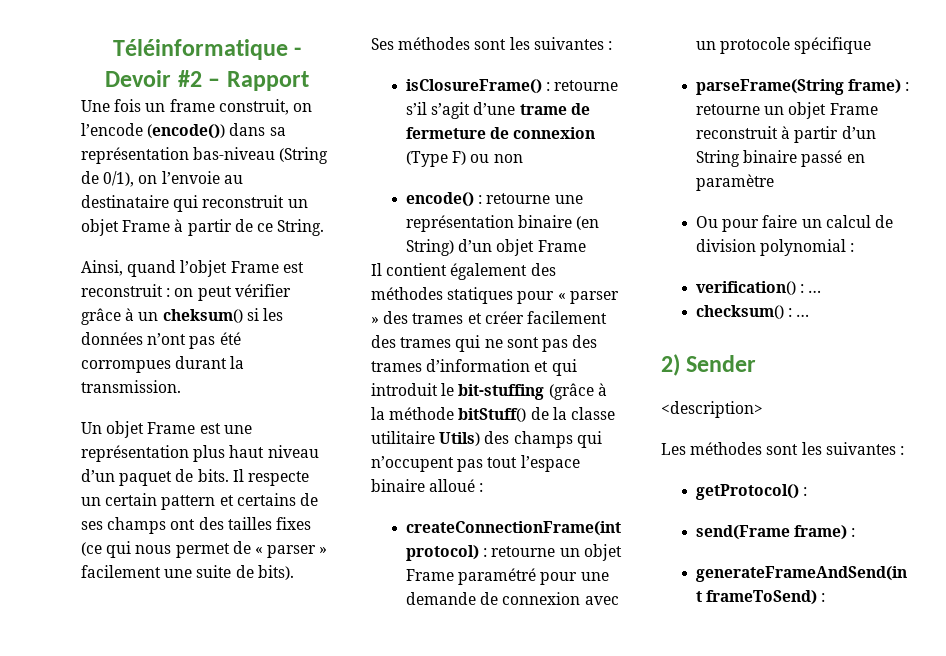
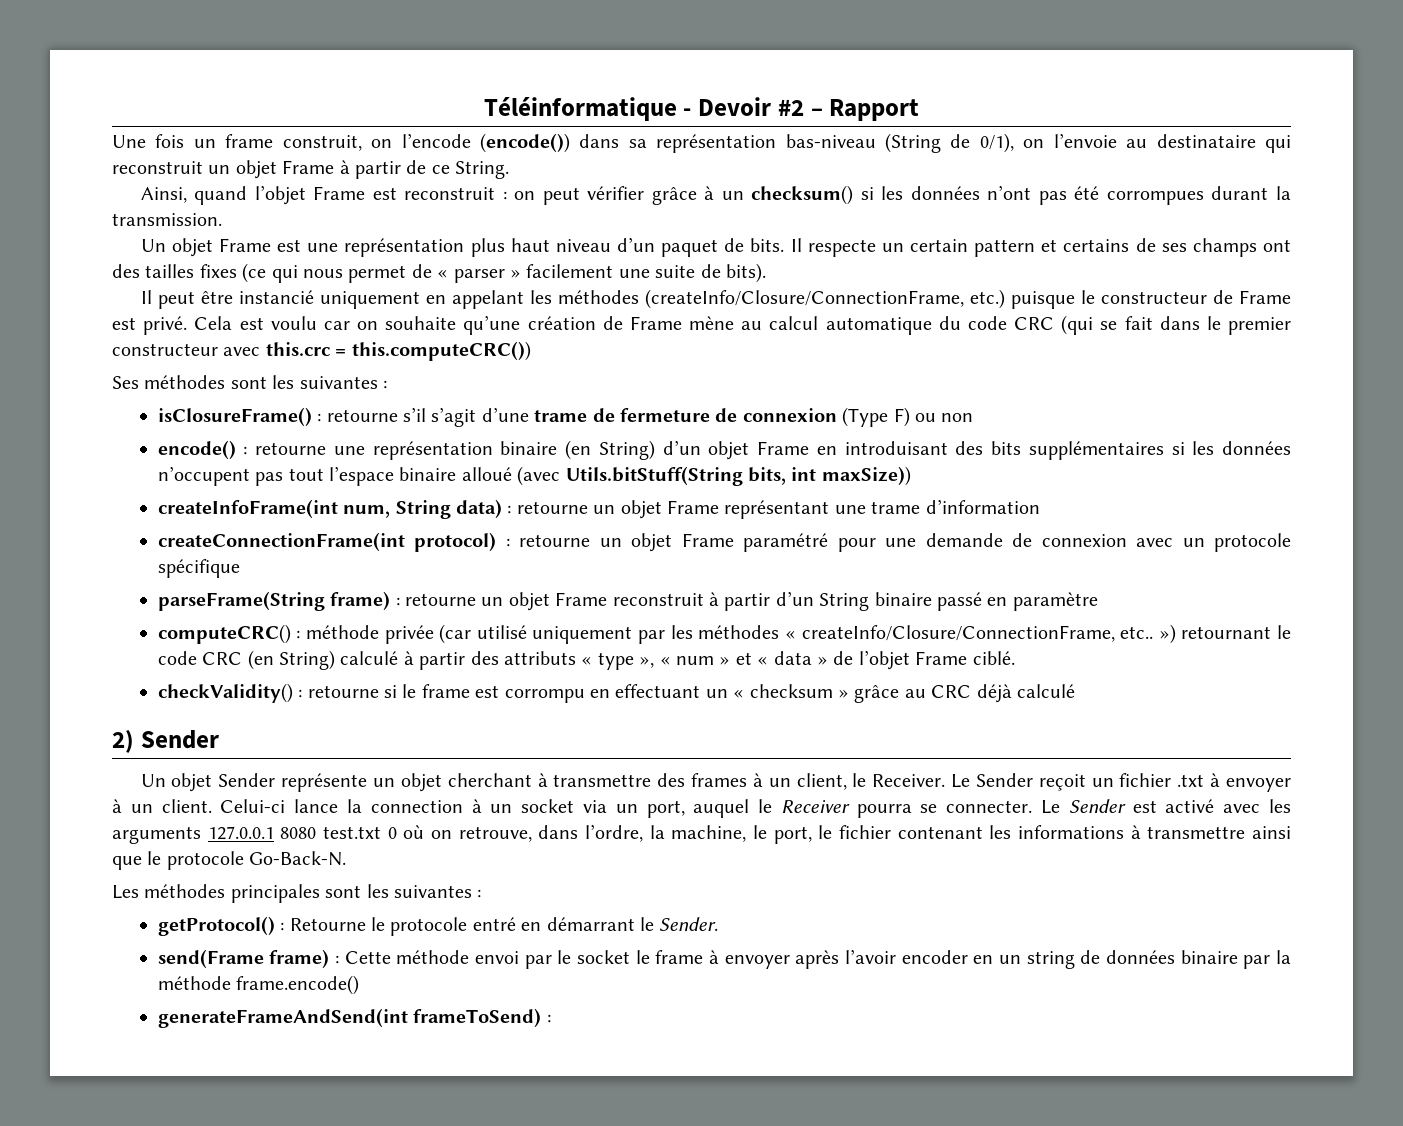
- Ainsi, quand l’objet Frame est reconstruit : on peut vérifier grâce à un cheksum() si les données n’ont pas été corrompues durant la transmission.
+ Ainsi, quand l’objet Frame est reconstruit : on peut vérifier grâce à un checksum() si les données n’ont pas été corrompues durant la transmission.
+ Il peut être instancié uniquement en appelant les méthodes (createInfo/Closure/ConnectionFrame, etc.) puisque le constructeur de Frame est privé. Cela est voulu car on souhaite qu’une création de Frame mène au calcul automatique du code CRC (qui se fait dans le premier constructeur avec this.crc = this.computeCRC())
- encode() : retourne une représentation binaire (en String) d’un objet Frame
- Il contient également des méthodes statiques pour « parser » des trames et créer facilement des trames qui ne sont pas des trames d’information et qui introduit le bit-stuffing (grâce à la méthode bitStuff() de la classe utilitaire Utils) des champs qui n’occupent pas tout l’espace binaire alloué :
+ encode() : retourne une représentation binaire (en String) d’un objet Frame en introduisant des bits supplémentaires si les données n’occupent pas tout l’espace binaire alloué (avec Utils.bitStuff(String bits, int maxSize))
+ createInfoFrame(int num, String data) : retourne un objet Frame représentant une trame d’information
- Ou pour faire un calcul de division polynomial :
- verification() : …
- checksum() : …
+ computeCRC() : méthode privée (car utilisé uniquement par les méthodes « createInfo/Closure/ConnectionFrame, etc.. ») retournant le code CRC (en String) calculé à partir des attributs « type », « num » et « data » de l’objet Frame ciblé.
+ checkValidity() : retourne si le frame est corrompu en effectuant un « checksum » grâce au CRC déjà calculé
  2) Sender
- <description>
+ Un objet Sender représente un objet cherchant à transmettre des frames à un client, le Receiver. Le Sender reçoit un fichier .txt à envoyer à un client. Celui-ci lance la connection à un socket via un port, auquel le Receiver pourra se connecter. Le Sender est activé avec les arguments 127.0.0.1 8080 test.txt 0 où on retrouve, dans l’ordre, la machine, le port, le fichier contenant les informations à transmettre ainsi que le protocole Go-Back-N.
- Les méthodes sont les suivantes :
+ Les méthodes principales sont les suivantes :
- getProtocol() :
- send(Frame frame) :
+ getProtocol() : Retourne le protocole entré en démarrant le Sender.
+ send(Frame frame) : Cette méthode envoi par le socket le frame à envoyer après l’avoir encoder en un string de données binaire par la méthode frame.encode()

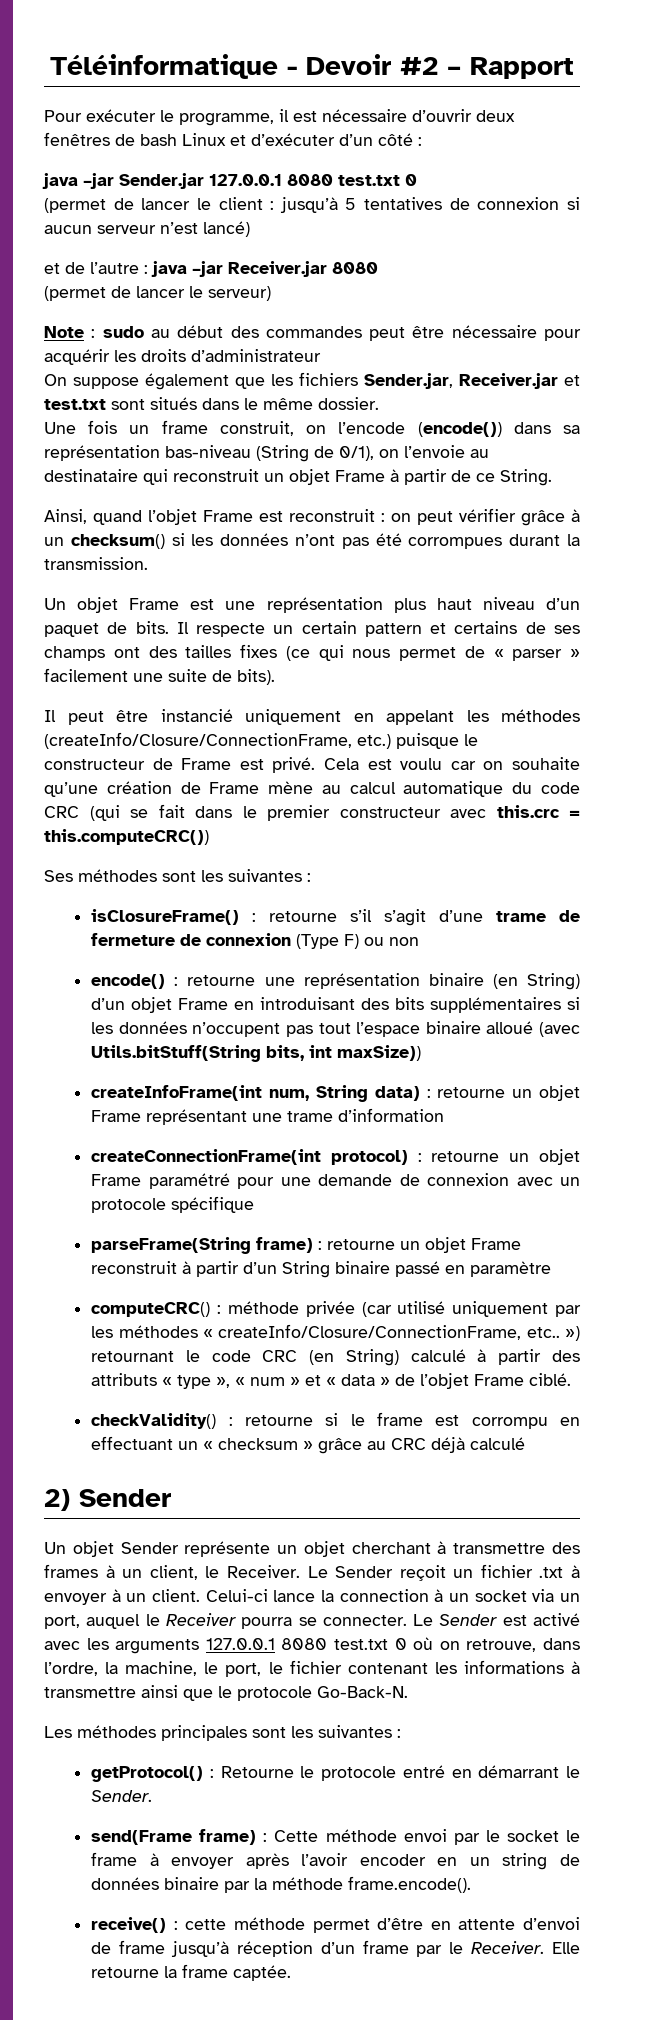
+ Pour exécuter le programme, il est nécessaire d’ouvrir deux fenêtres de bash Linux et d’exécuter d’un côté :
+ java –jar Sender.jar 127.0.0.1 8080 test.txt 0
+ (permet de lancer le client : jusqu’à 5 tentatives de connexion si aucun serveur n’est lancé)
+ et de l’autre : java –jar Receiver.jar 8080
+ (permet de lancer le serveur)
+ Note : sudo au début des commandes peut être nécessaire pour acquérir les droits d’administrateur
+ On suppose également que les fichiers Sender.jar, Receiver.jar et test.txt sont situés dans le même dossier.
- send(Frame frame) : Cette méthode envoi par le socket le frame à envoyer après l’avoir encoder en un string de données binaire par la méthode frame.encode()
- generateFrameAndSend(int frameToSend) :
+ send(Frame frame) : Cette méthode envoi par le socket le frame à envoyer après l’avoir encoder en un string de données binaire par la méthode frame.encode().
+ receive() : cette méthode permet d’être en attente d’envoi de frame jusqu’à réception d’un frame par le Receiver. Elle retourne la frame captée.

